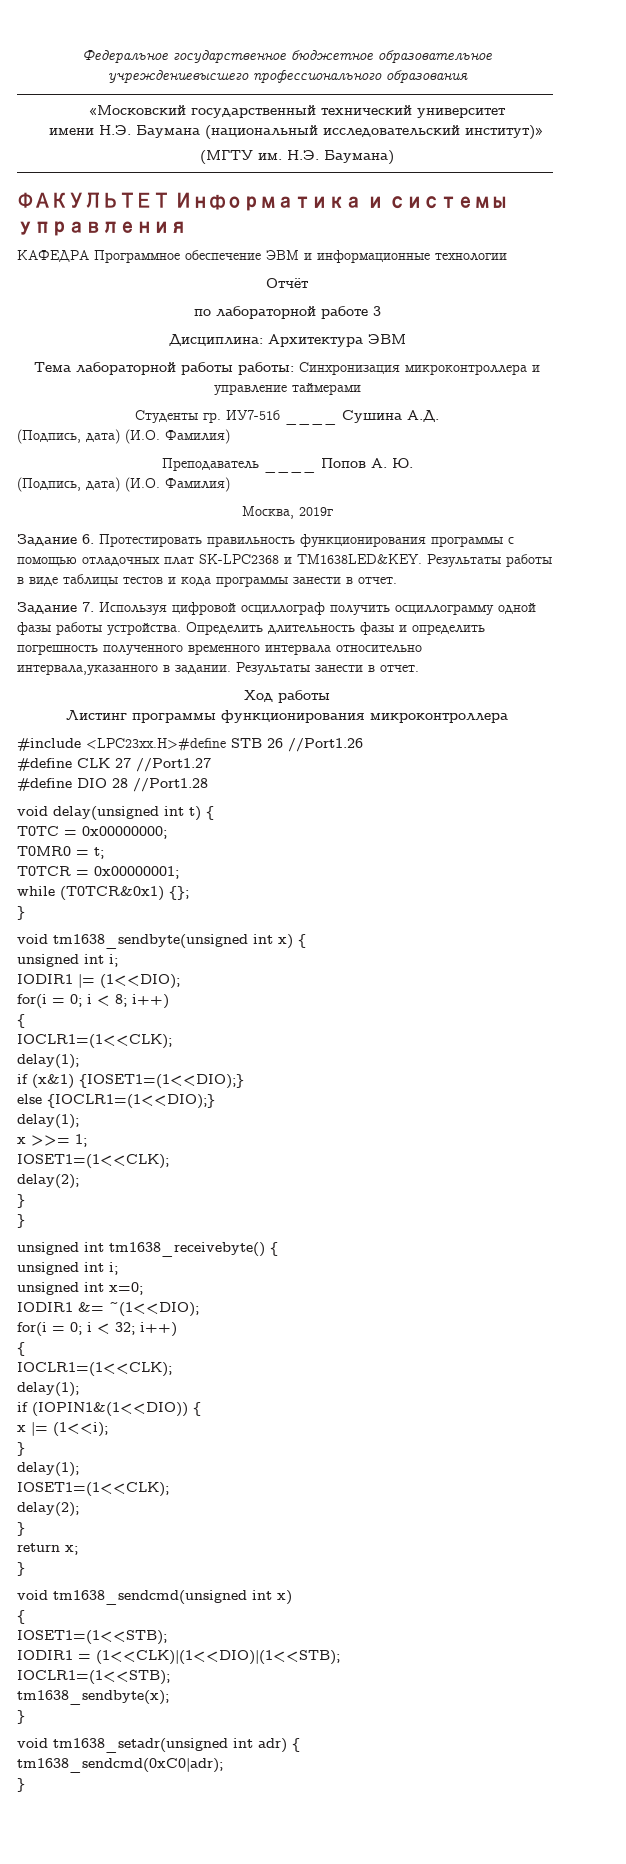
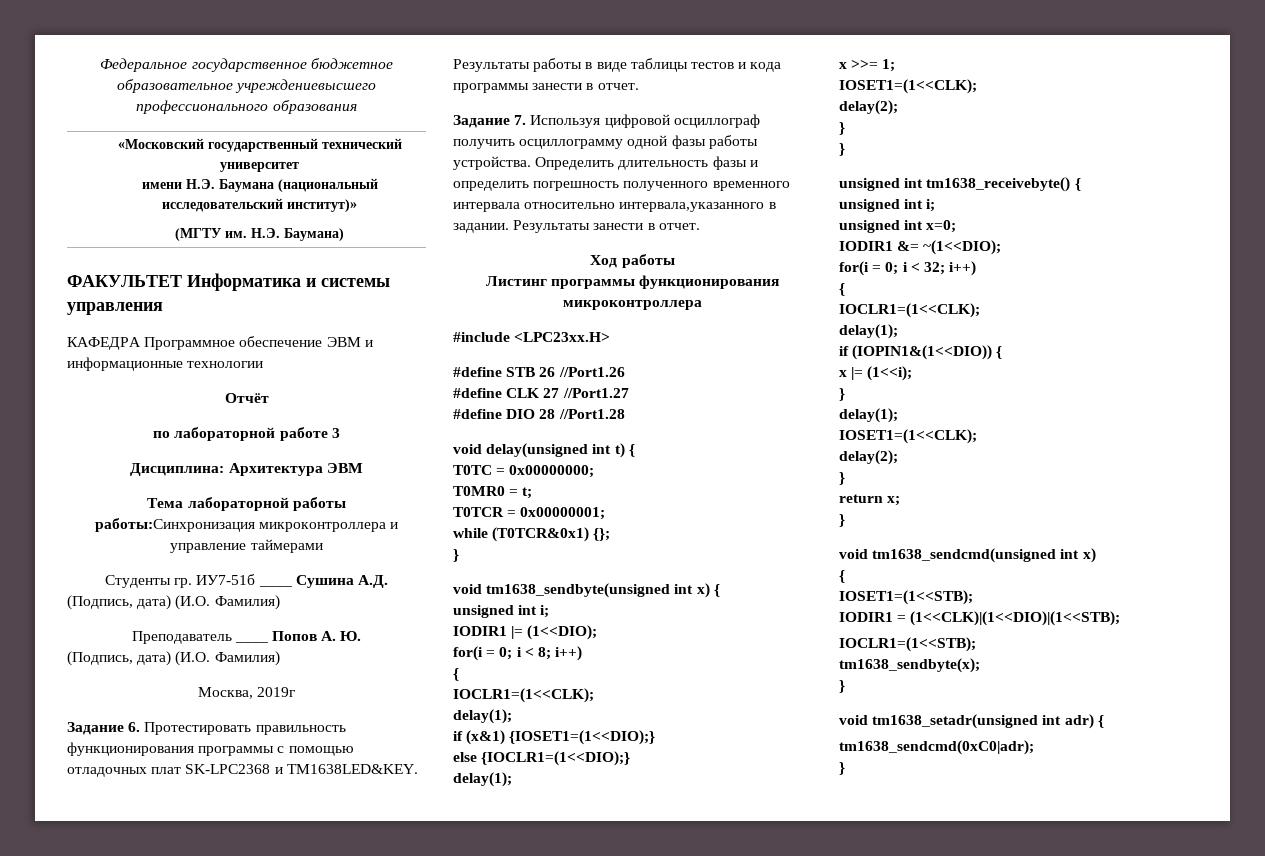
- Тема лабораторной работы работы: Синхронизация микроконтроллера и управление таймерами
+ Тема лабораторной работы работы:Синхронизация микроконтроллера и управление таймерами
- #include <LPC23xx.H>#define STB 26 //Port1.26
+ #include <LPC23xx.H>
+ #define STB 26 //Port1.26

